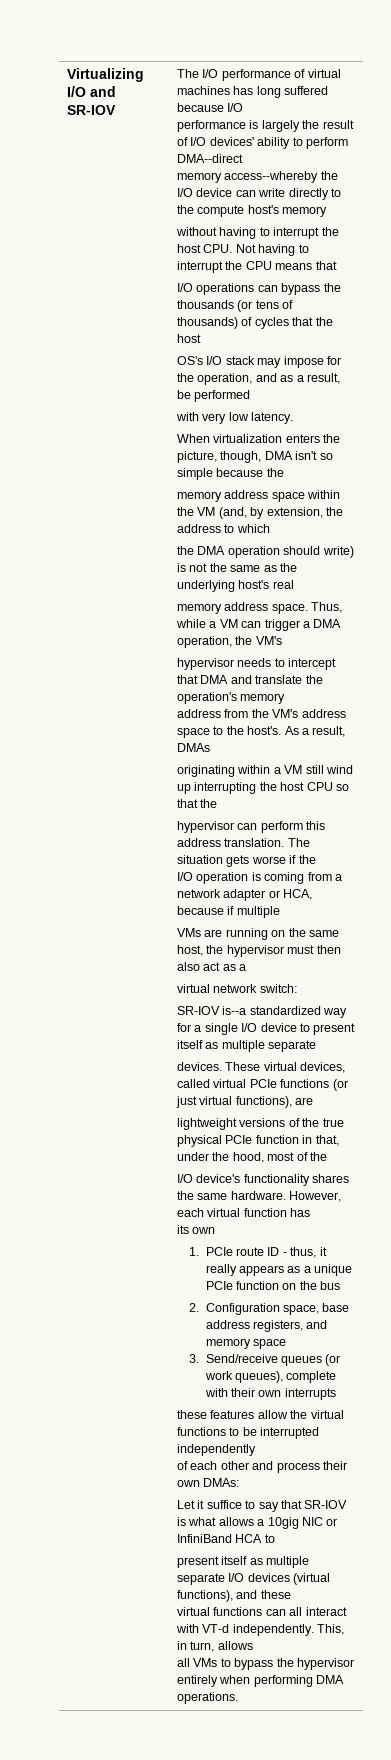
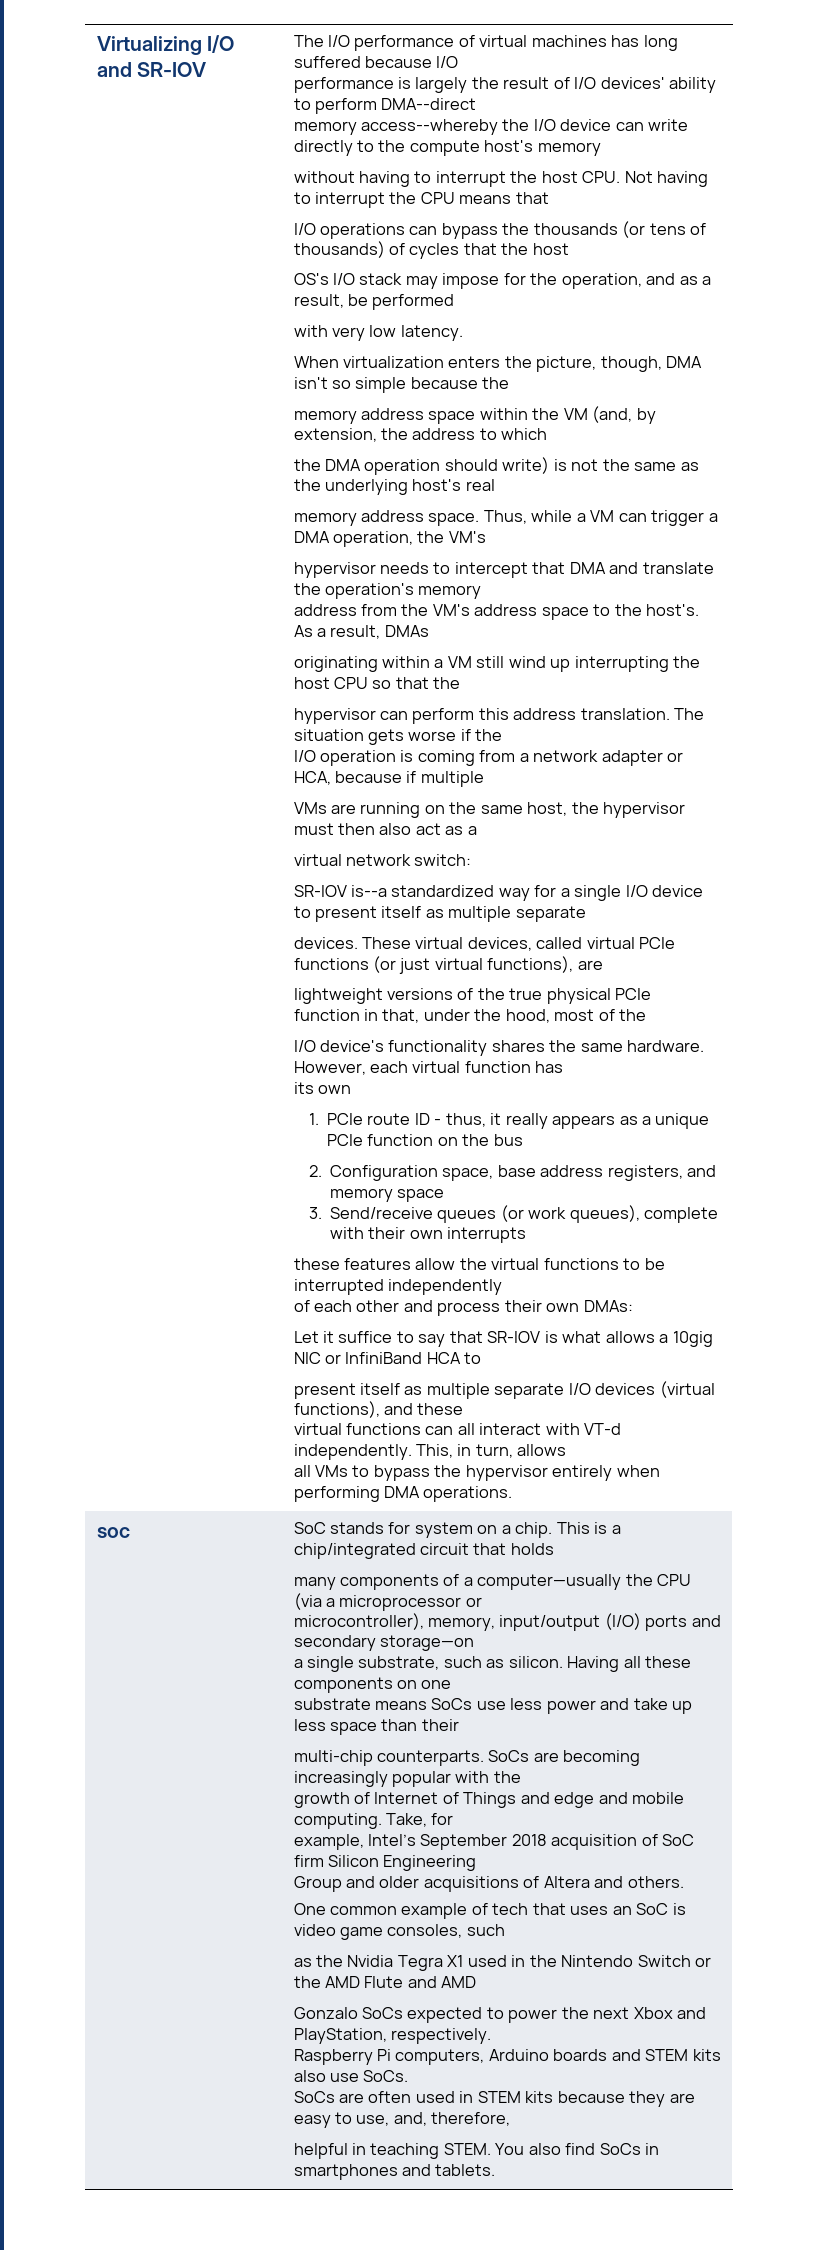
+ soc | SoC stands for system on a chip. This is a chip/integrated circuit that holds
+ many components of a computer—usually the CPU (via a microprocessor or
+ microcontroller), memory, input/output (I/O) ports and secondary storage—on
+ a single substrate, such as silicon. Having all these components on one
+ substrate means SoCs use less power and take up less space than their
+ multi-chip counterparts. SoCs are becoming increasingly popular with the
+ growth of Internet of Things and edge and mobile computing. Take, for
+ example, Intel’s September 2018 acquisition of SoC firm Silicon Engineering
+ Group and older acquisitions of Altera and others.
+ One common example of tech that uses an SoC is video game consoles, such
+ as the Nvidia Tegra X1 used in the Nintendo Switch or the AMD Flute and AMD
+ Gonzalo SoCs expected to power the next Xbox and PlayStation, respectively.
+ Raspberry Pi computers, Arduino boards and STEM kits also use SoCs.
+ SoCs are often used in STEM kits because they are easy to use, and, therefore,
+ helpful in teaching STEM. You also find SoCs in smartphones and tablets.

